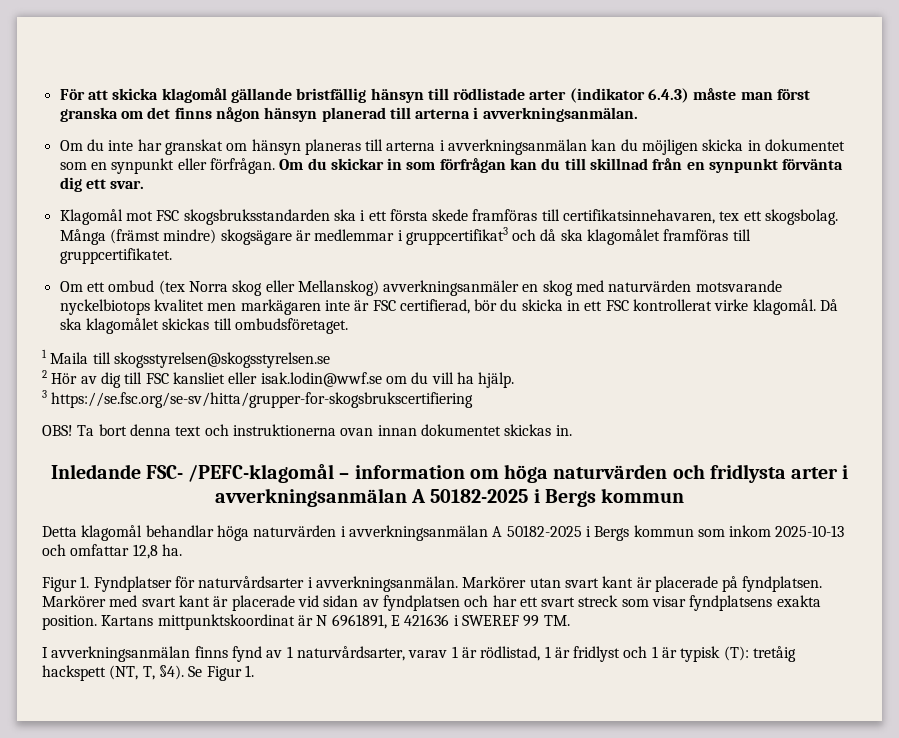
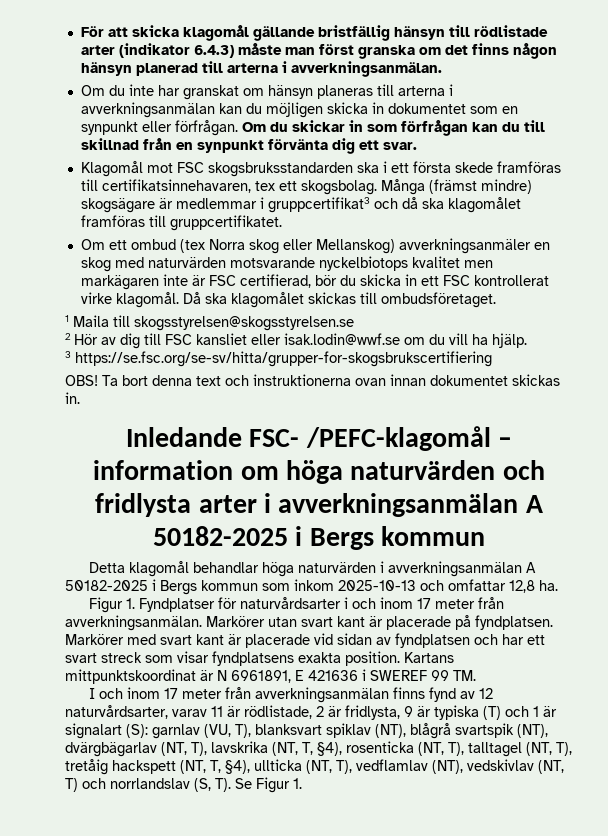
- Figur 1. Fyndplatser för naturvårdsarter i avverkningsanmälan.
+ Figur 1. Fyndplatser för naturvårdsarter i och inom 17 meter från avverkningsanmälan.
- I avverkningsanmälan finns fynd av 1 naturvårdsarter, varav 1 är rödlistad, 1 är fridlyst och 1 är typisk (T): tretåig hackspett (NT, T, §4). Se Figur 1.
+ I och inom 17 meter från avverkningsanmälan finns fynd av 12 naturvårdsarter, varav 11 är rödlistade, 2 är fridlysta, 9 är typiska (T) och 1 är signalart (S): garnlav (VU, T), blanksvart spiklav (NT), blågrå svartspik (NT), dvärgbägarlav (NT, T), lavskrika (NT, T, §4), rosenticka (NT, T), talltagel (NT, T), tretåig hackspett (NT, T, §4), ullticka (NT, T), vedflamlav (NT), vedskivlav (NT, T) och norrlandslav (S, T). Se Figur 1.

